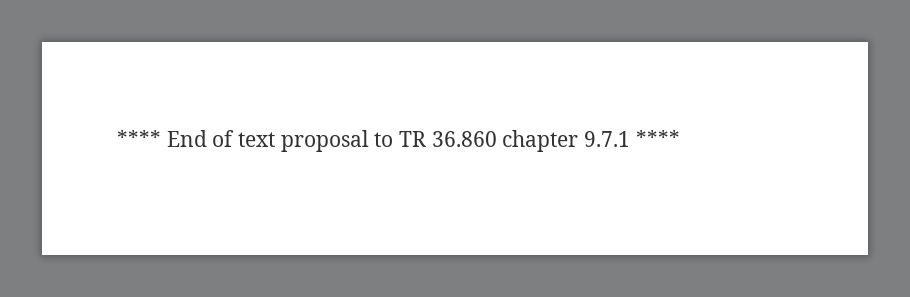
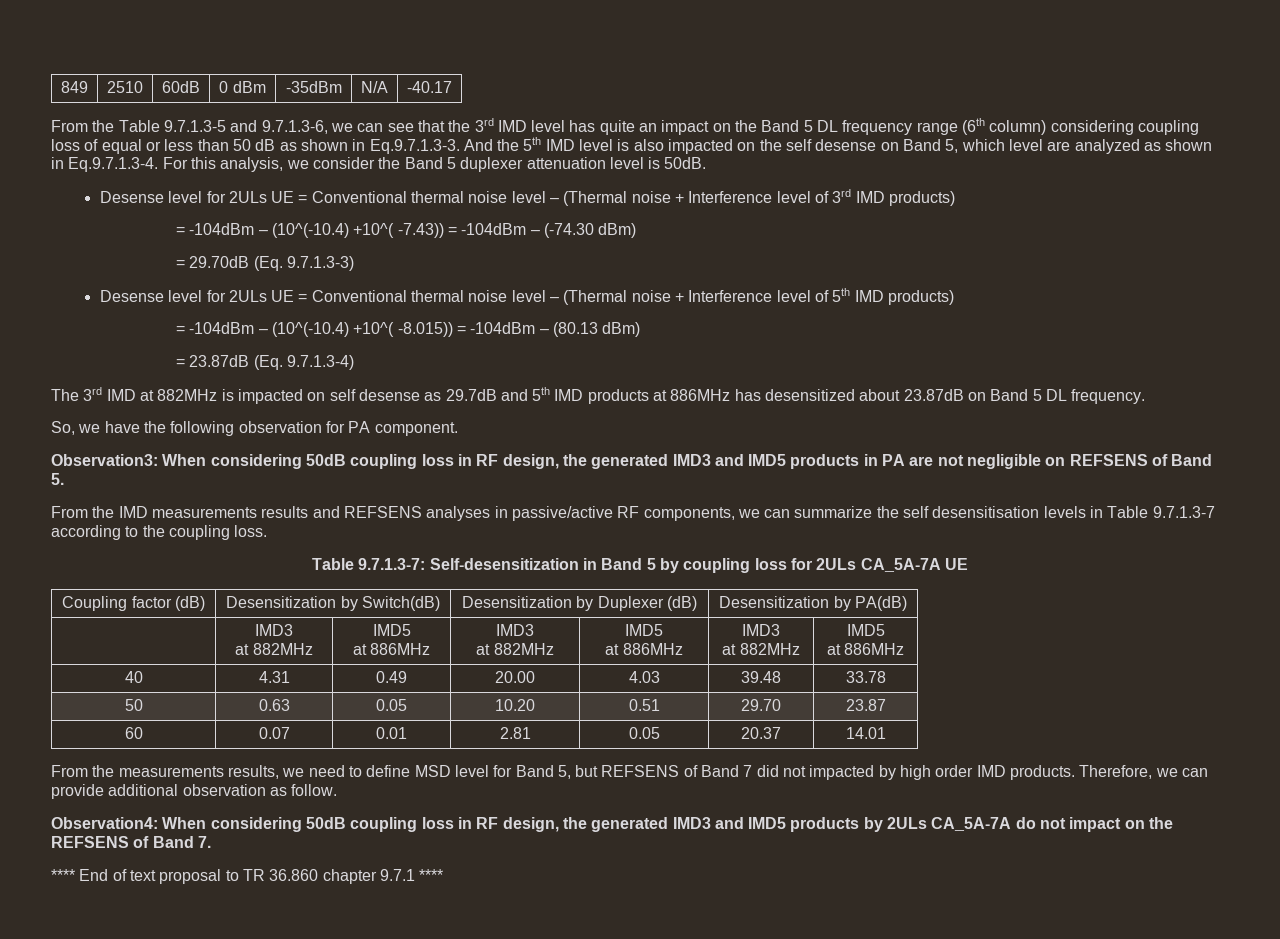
+ 849 | 2510 | 60dB | 0 dBm | -35dBm | N/A | -40.17
+ From the Table 9.7.1.3-5 and 9.7.1.3-6, we can see that the 3rd IMD level has quite an impact on the Band 5 DL frequency range (6th column) considering coupling loss of equal or less than 50 dB as shown in Eq.9.7.1.3-3. And the 5th IMD level is also impacted on the self desense on Band 5, which level are analyzed as shown in Eq.9.7.1.3-4. For this analysis, we consider the Band 5 duplexer attenuation level is 50dB.
+ Desense level for 2ULs UE = Conventional thermal noise level – (Thermal noise + Interference level of 3rd IMD products)
+ = -104dBm – (10^(-10.4) +10^( -7.43)) = -104dBm – (-74.30 dBm)
+ = 29.70dB (Eq. 9.7.1.3-3)
+ Desense level for 2ULs UE = Conventional thermal noise level – (Thermal noise + Interference level of 5th IMD products)
+ = -104dBm – (10^(-10.4) +10^( -8.015)) = -104dBm – (80.13 dBm)
+ = 23.87dB (Eq. 9.7.1.3-4)
+ The 3rd IMD at 882MHz is impacted on self desense as 29.7dB and 5th IMD products at 886MHz has desensitized about 23.87dB on Band 5 DL frequency.
+ So, we have the following observation for PA component.
+ Observation3: When considering 50dB coupling loss in RF design, the generated IMD3 and IMD5 products in PA are not negligible on REFSENS of Band 5.
+ From the IMD measurements results and REFSENS analyses in passive/active RF components, we can summarize the self desensitisation levels in Table 9.7.1.3-7 according to the coupling loss.
+ Table 9.7.1.3-7: Self-desensitization in Band 5 by coupling loss for 2ULs CA_5A-7A UE
+ Coupling factor (dB) | Desensitization by Switch(dB) | Desensitization by Duplexer (dB) | Desensitization by PA(dB)
+ | IMD3
+ at 882MHz | IMD5
+ at 886MHz | IMD3
+ at 882MHz | IMD5
+ at 886MHz | IMD3
+ at 882MHz | IMD5
+ at 886MHz
+ 40 | 4.31 | 0.49 | 20.00 | 4.03 | 39.48 | 33.78
+ 50 | 0.63 | 0.05 | 10.20 | 0.51 | 29.70 | 23.87
+ 60 | 0.07 | 0.01 | 2.81 | 0.05 | 20.37 | 14.01
+ From the measurements results, we need to define MSD level for Band 5, but REFSENS of Band 7 did not impacted by high order IMD products. Therefore, we can provide additional observation as follow.
+ Observation4: When considering 50dB coupling loss in RF design, the generated IMD3 and IMD5 products by 2ULs CA_5A-7A do not impact on the REFSENS of Band 7.

